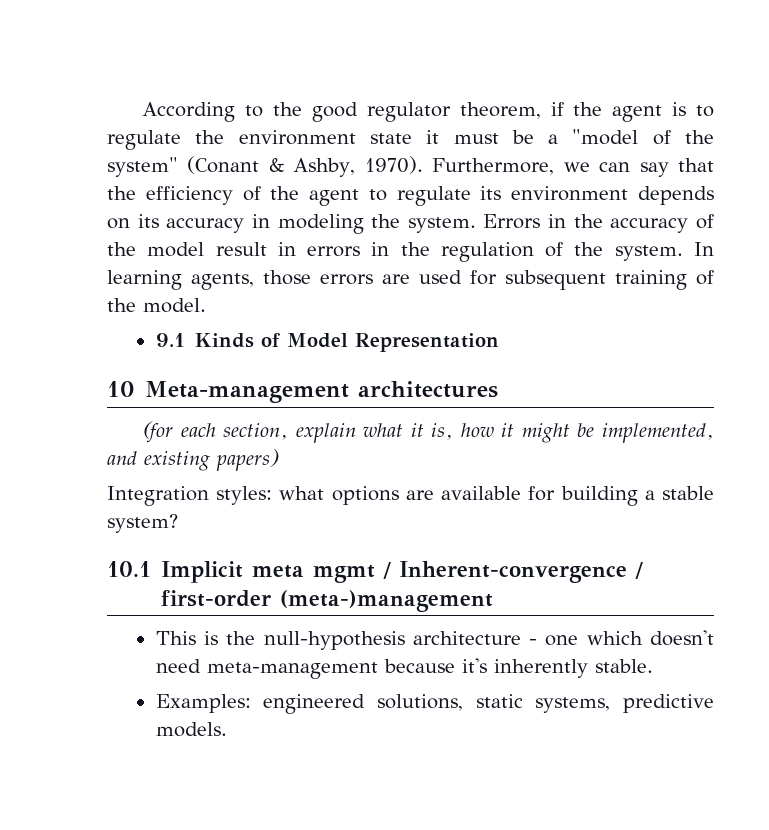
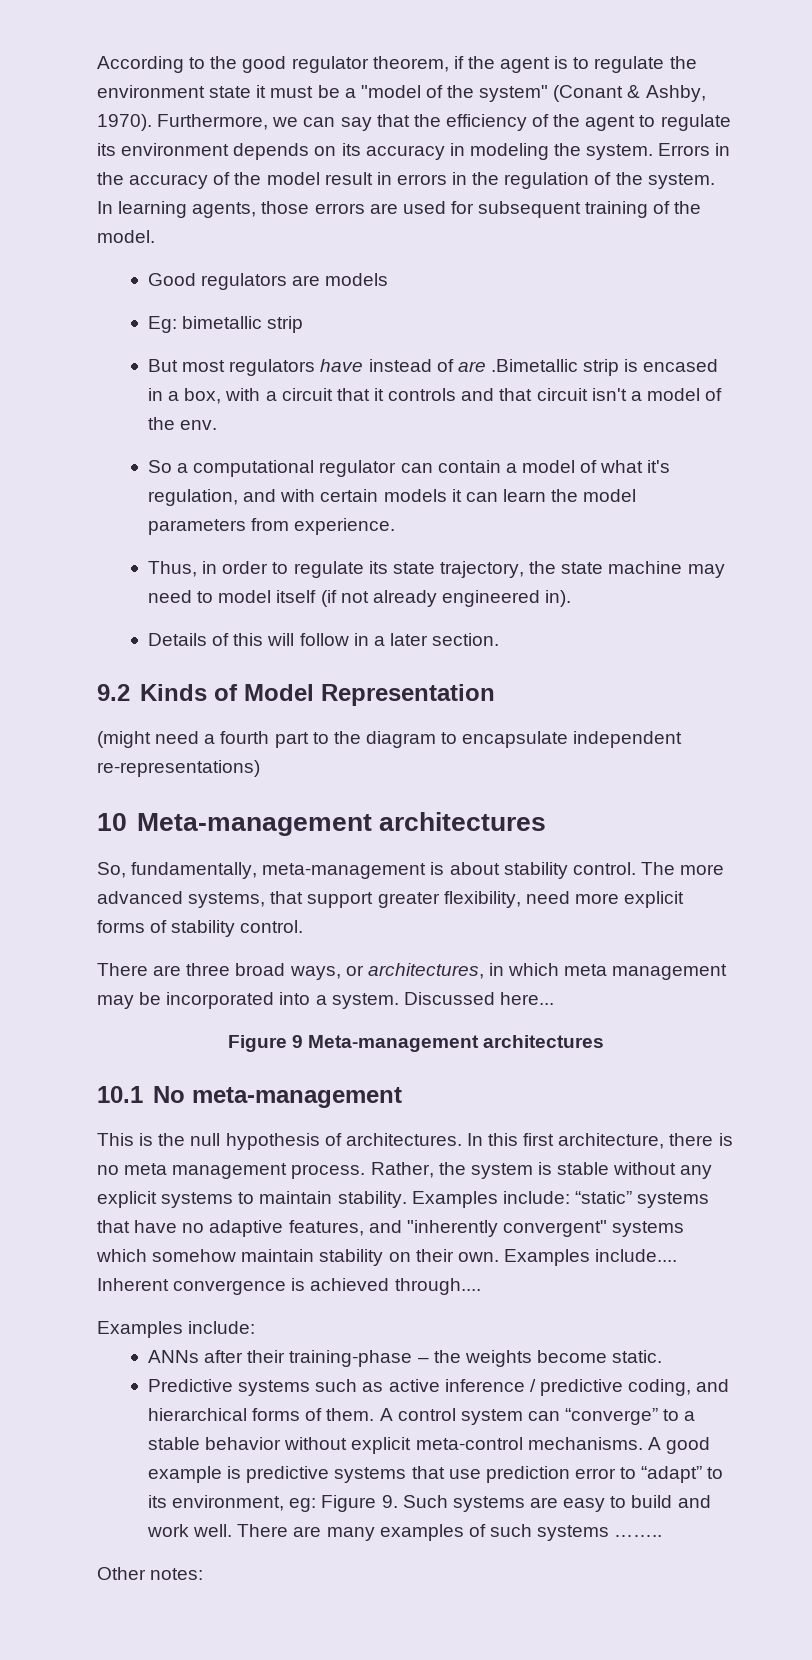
- 9.1 Kinds of Model Representation
+ Good regulators are models
+ Eg: bimetallic strip
+ But most regulators have instead of are .Bimetallic strip is encased in a box, with a circuit that it controls and that circuit isn't a model of the env.
+ So a computational regulator can contain a model of what it's regulation, and with certain models it can learn the model parameters from experience.
+ Thus, in order to regulate its state trajectory, the state machine may need to model itself (if not already engineered in).
+ Details of this will follow in a later section.
+ 9.2 Kinds of Model Representation
+ (might need a fourth part to the diagram to encapsulate independent re-representations)
  10 Meta-management architectures
- (for each section, explain what it is, how it might be implemented, and existing papers)
- Integration styles: what options are available for building a stable system?
- 10.1 Implicit meta mgmt / Inherent-convergence / first-order (meta-)management
- This is the null-hypothesis architecture - one which doesn't need meta-management because it's inherently stable.
- Examples: engineered solutions, static systems, predictive models.
+ So, fundamentally, meta-management is about stability control. The more advanced systems, that support greater flexibility, need more explicit forms of stability control.
+ There are three broad ways, or architectures, in which meta management may be incorporated into a system. Discussed here...
+ Figure 9 Meta-management architectures
+ 10.1 No meta-management
+ This is the null hypothesis of architectures. In this first architecture, there is no meta management process. Rather, the system is stable without any explicit systems to maintain stability. Examples include: “static” systems that have no adaptive features, and "inherently convergent" systems which somehow maintain stability on their own. Examples include.... Inherent convergence is achieved through....
+ Examples include:
+ ANNs after their training-phase – the weights become static.
+ Predictive systems such as active inference / predictive coding, and hierarchical forms of them. A control system can “converge” to a stable behavior without explicit meta-control mechanisms. A good example is predictive systems that use prediction error to “adapt” to its environment, eg: Figure 9. Such systems are easy to build and work well. There are many examples of such systems ……..
+ Other notes:

